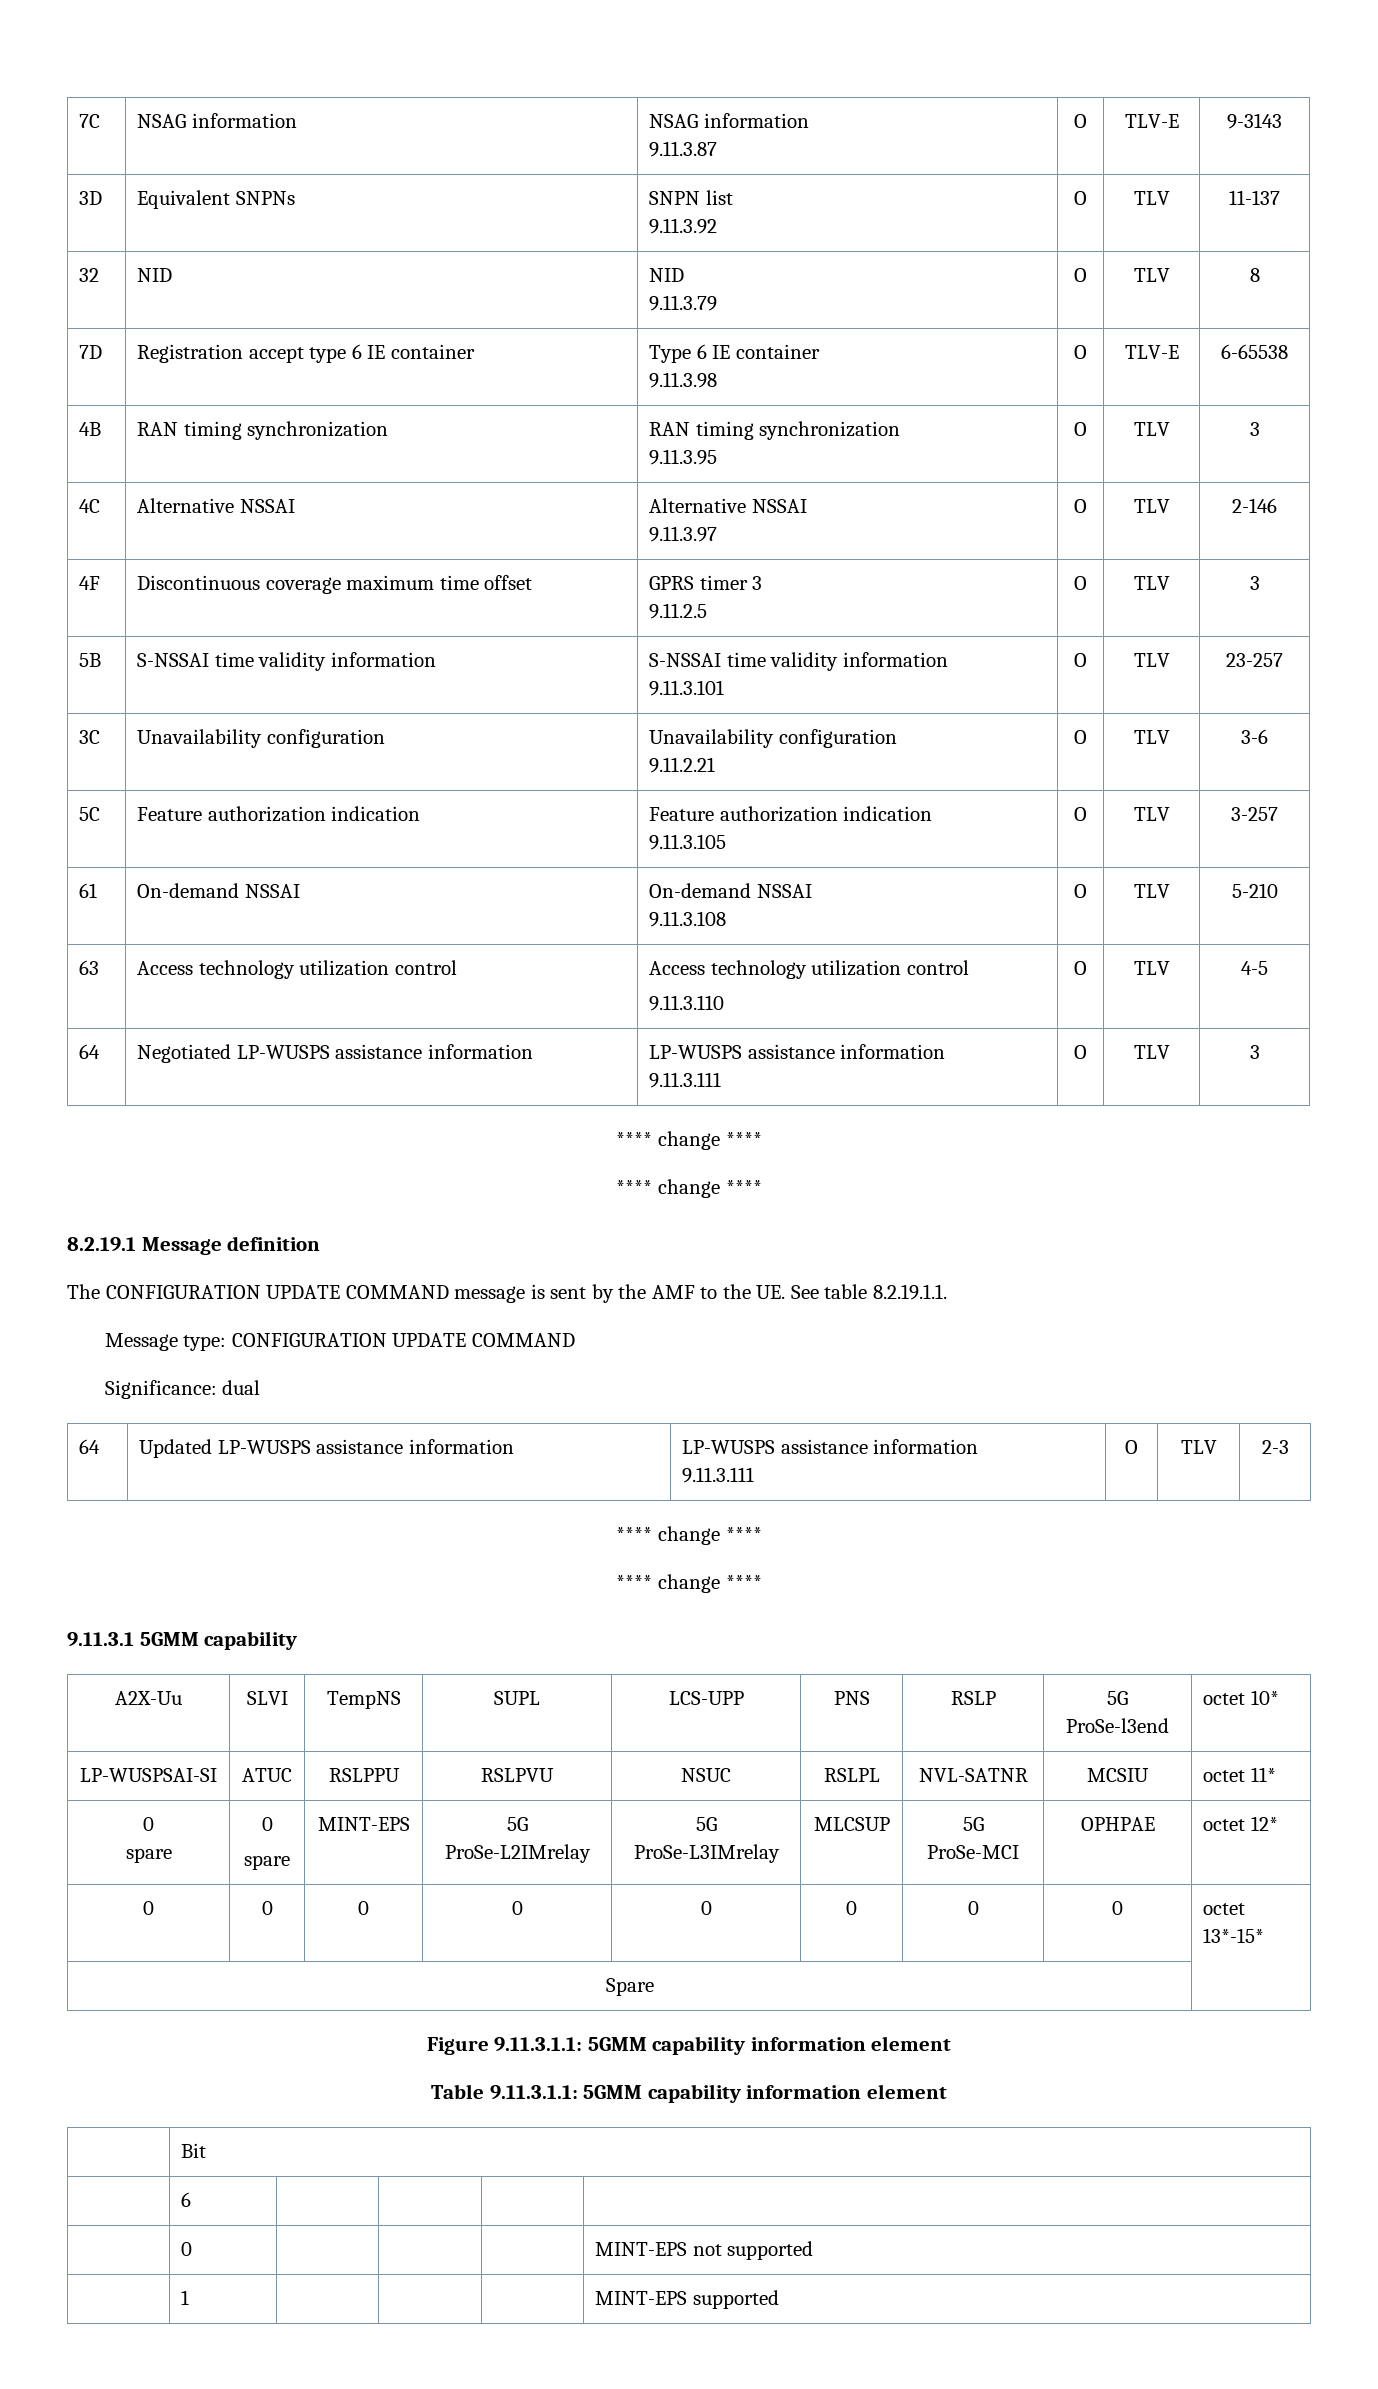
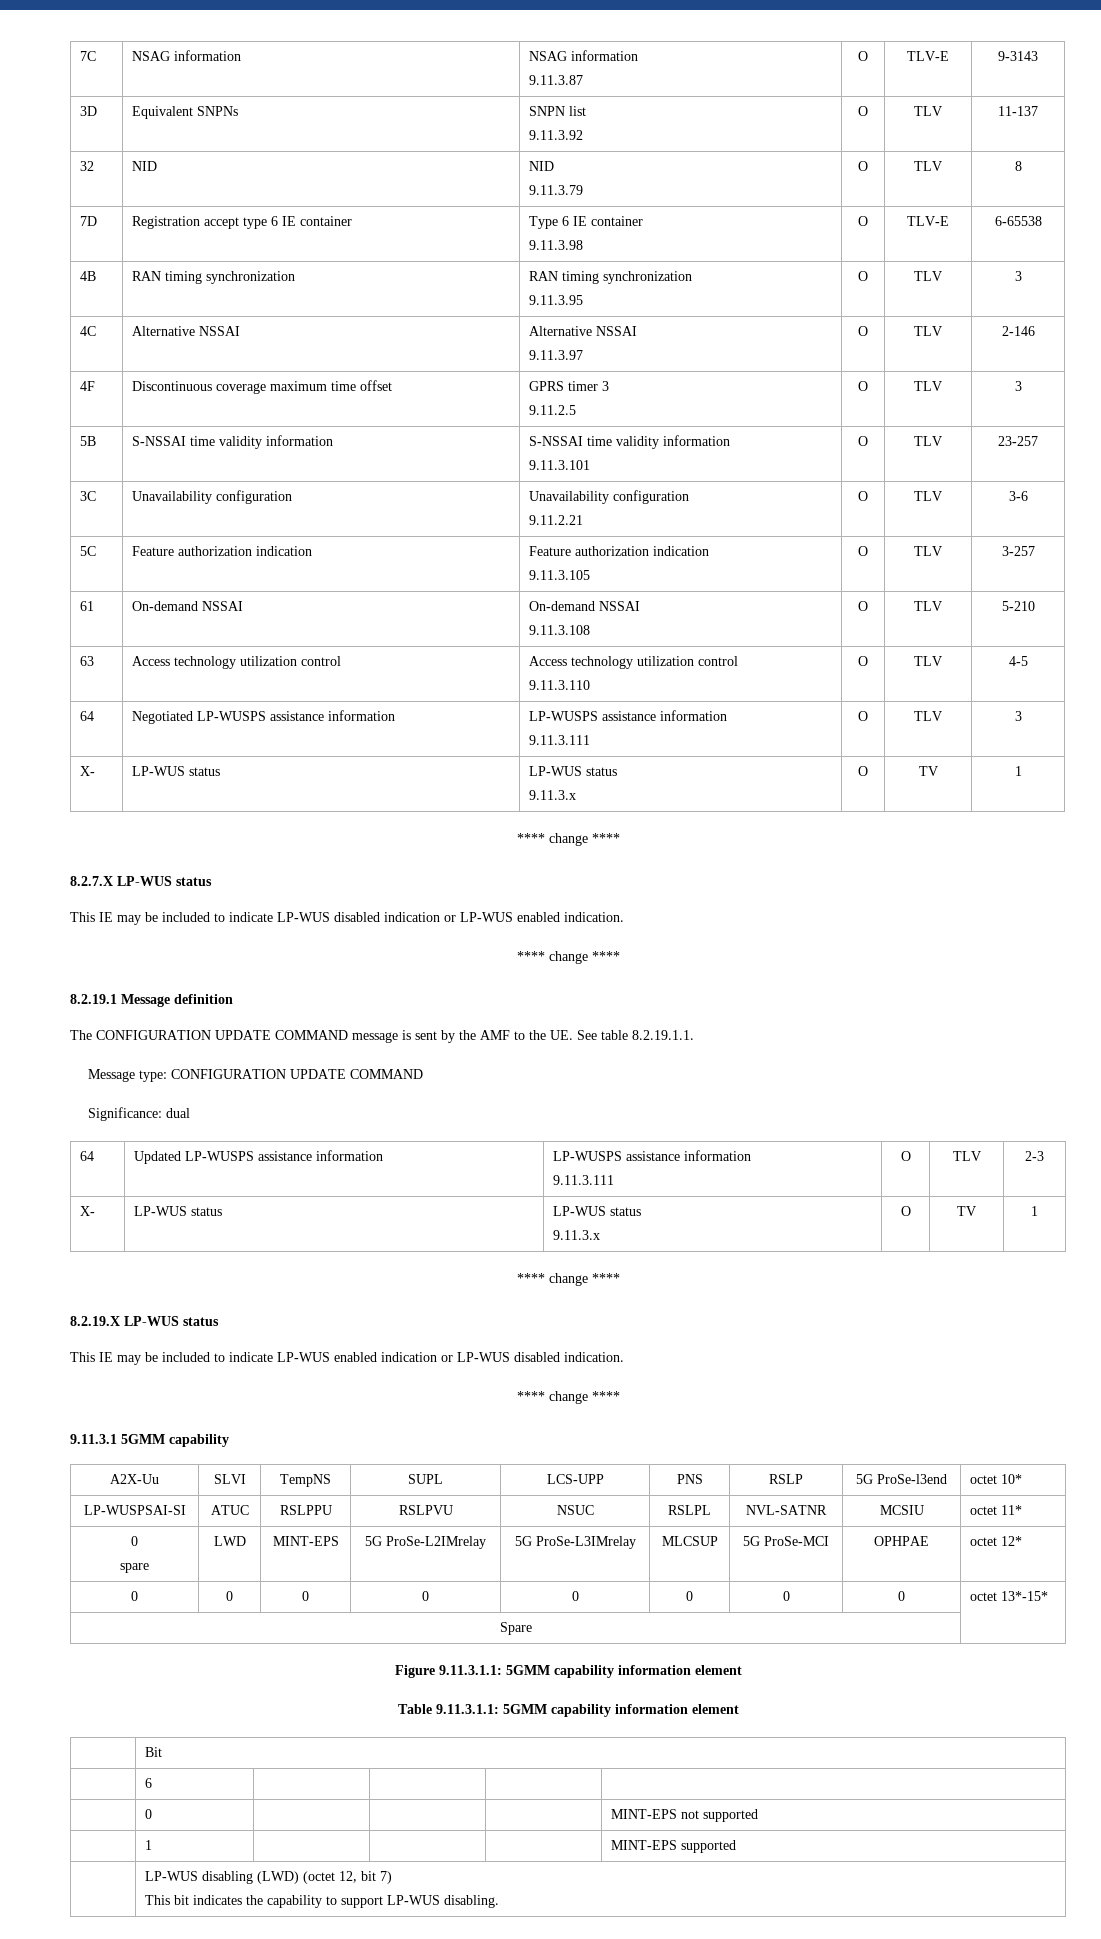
  64 | Negotiated LP-WUSPS assistance information | LP-WUSPS assistance information
  9.11.3.111 | O | TLV | 3
+ X- | LP-WUS status | LP-WUS status
+ 9.11.3.x | O | TV | 1
  **** change ****
+ 8.2.7.X LP-WUS status
+ This IE may be included to indicate LP-WUS disabled indication or LP-WUS enabled indication.
  64 | Updated LP-WUSPS assistance information | LP-WUSPS assistance information
  9.11.3.111 | O | TLV | 2-3
+ X- | LP-WUS status | LP-WUS status
+ 9.11.3.x | O | TV | 1
  **** change ****
+ 8.2.19.X LP-WUS status
+ This IE may be included to indicate LP-WUS enabled indication or LP-WUS disabled indication.
  LP-WUSPSAI-SI | ATUC | RSLPPU | RSLPVU | NSUC | RSLPL | NVL-SATNR | MCSIU | octet 11*
  0
- spare | 0
- spare | MINT-EPS | 5G ProSe-L2IMrelay | 5G ProSe-L3IMrelay | MLCSUP | 5G ProSe-MCI | OPHPAE | octet 12*
+ spare | LWD | MINT-EPS | 5G ProSe-L2IMrelay | 5G ProSe-L3IMrelay | MLCSUP | 5G ProSe-MCI | OPHPAE | octet 12*
+ | LP-WUS disabling (LWD) (octet 12, bit 7)
+ This bit indicates the capability to support LP-WUS disabling.

